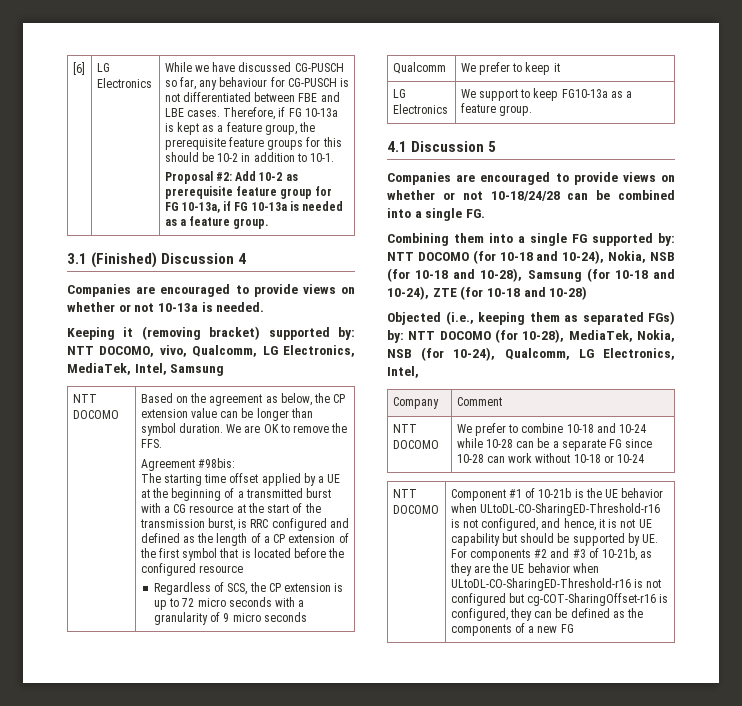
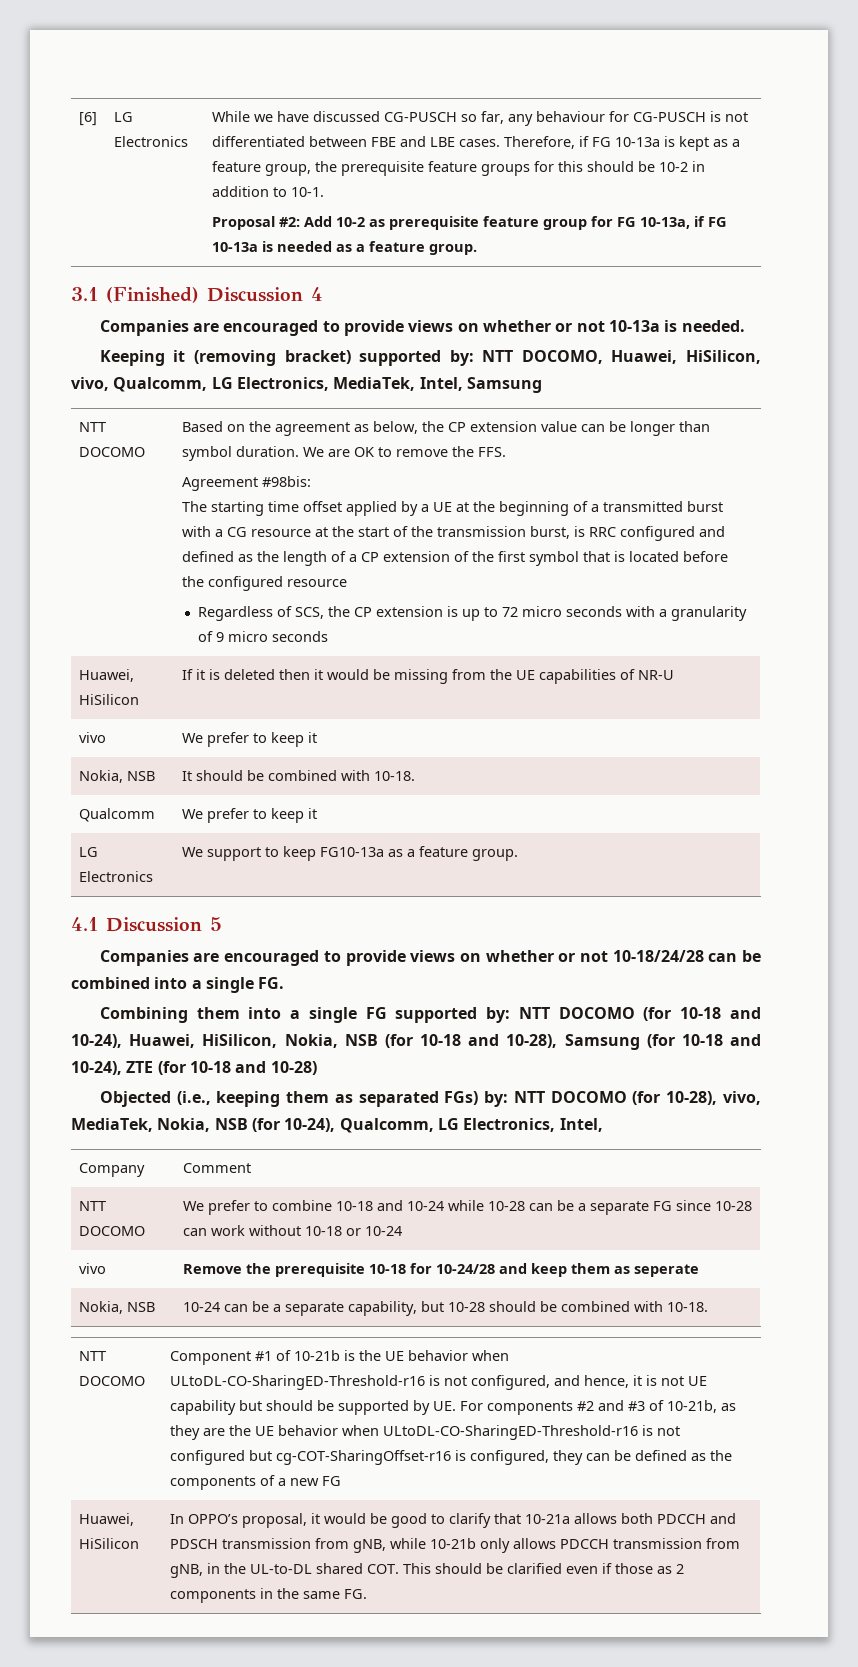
- Keeping it (removing bracket) supported by: NTT DOCOMO, vivo, Qualcomm, LG Electronics, MediaTek, Intel, Samsung
+ Keeping it (removing bracket) supported by: NTT DOCOMO, Huawei, HiSilicon, vivo, Qualcomm, LG Electronics, MediaTek, Intel, Samsung
+ Huawei, HiSilicon | If it is deleted then it would be missing from the UE capabilities of NR-U
+ vivo | We prefer to keep it
+ Nokia, NSB | It should be combined with 10-18.
- Combining them into a single FG supported by: NTT DOCOMO (for 10-18 and 10-24), Nokia, NSB (for 10-18 and 10-28), Samsung (for 10-18 and 10-24), ZTE (for 10-18 and 10-28)
+ Combining them into a single FG supported by: NTT DOCOMO (for 10-18 and 10-24), Huawei, HiSilicon, Nokia, NSB (for 10-18 and 10-28), Samsung (for 10-18 and 10-24), ZTE (for 10-18 and 10-28)
- Objected (i.e., keeping them as separated FGs) by: NTT DOCOMO (for 10-28), MediaTek, Nokia, NSB (for 10-24), Qualcomm, LG Electronics, Intel,
+ Objected (i.e., keeping them as separated FGs) by: NTT DOCOMO (for 10-28), vivo, MediaTek, Nokia, NSB (for 10-24), Qualcomm, LG Electronics, Intel,
+ vivo | Remove the prerequisite 10-18 for 10-24/28 and keep them as seperate
+ Nokia, NSB | 10-24 can be a separate capability, but 10-28 should be combined with 10-18.
+ Huawei, HiSilicon | In OPPO’s proposal, it would be good to clarify that 10-21a allows both PDCCH and PDSCH transmission from gNB, while 10-21b only allows PDCCH transmission from gNB, in the UL-to-DL shared COT. This should be clarified even if those as 2 components in the same FG.

